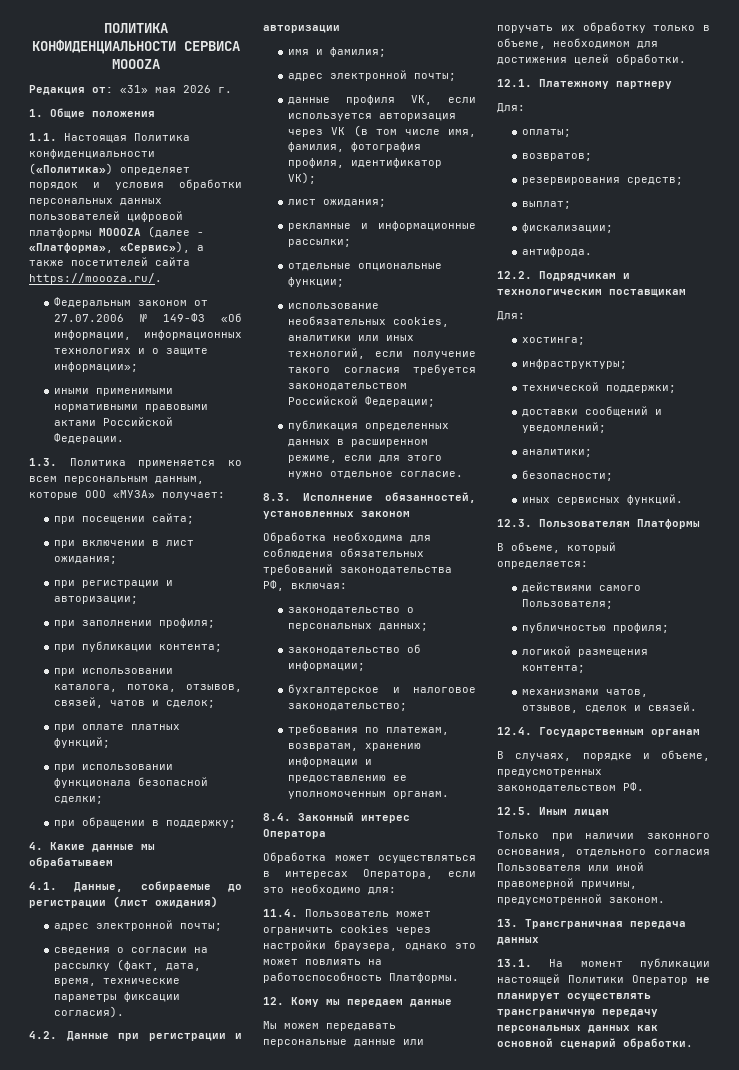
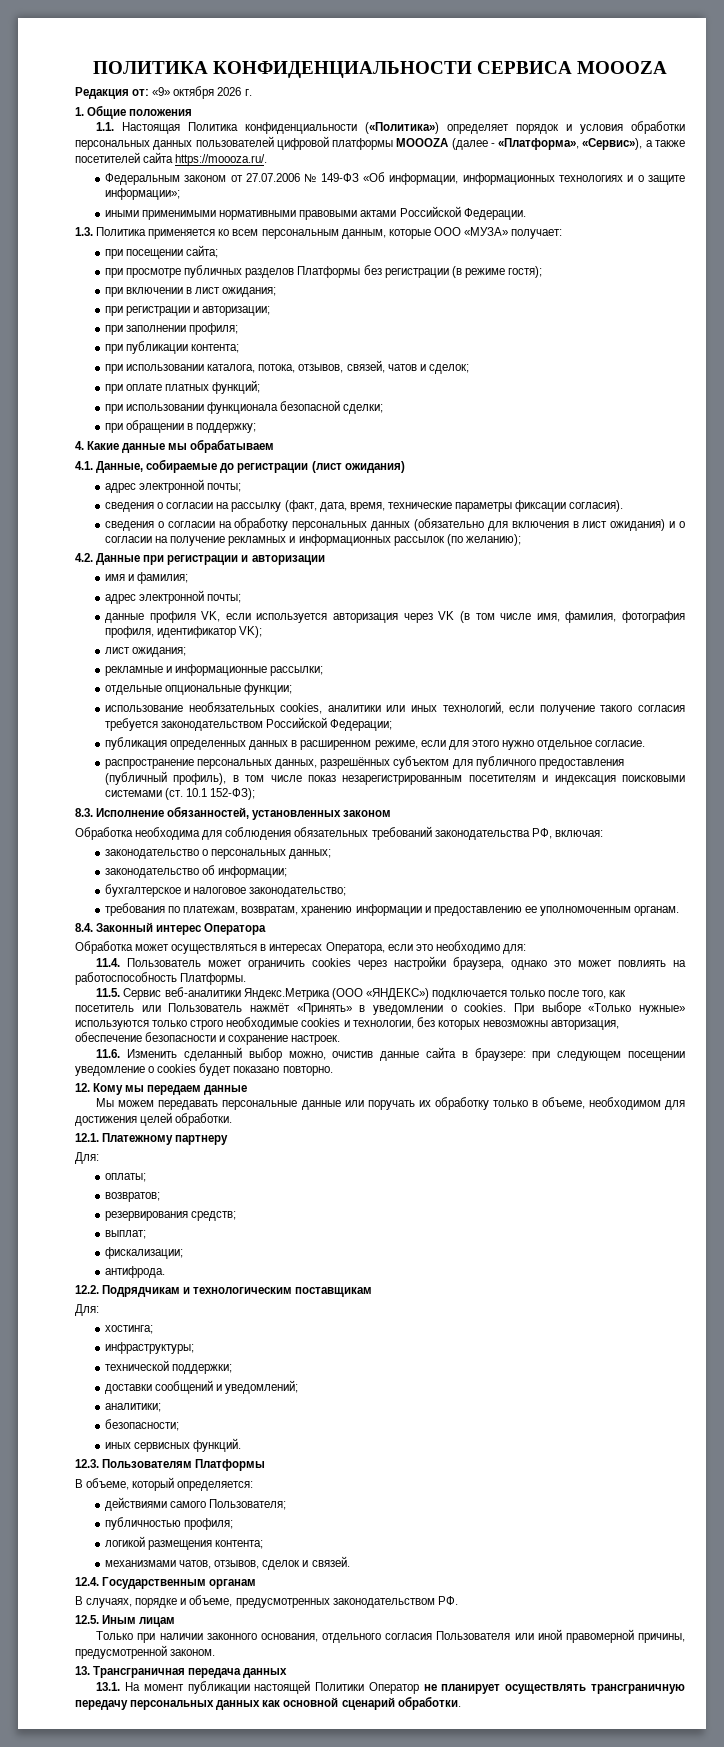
- Редакция от: «31» мая 2026 г.
+ Редакция от: «9» октября 2026 г.
+ при просмотре публичных разделов Платформы без регистрации (в режиме гостя);
+ сведения о согласии на обработку персональных данных (обязательно для включения в лист ожидания) и о согласии на получение рекламных и информационных рассылок (по желанию);
+ распространение персональных данных, разрешённых субъектом для публичного предоставления (публичный профиль), в том числе показ незарегистрированным посетителям и индексация поисковыми системами (ст. 10.1 152-ФЗ);
+ 11.5. Сервис веб-аналитики Яндекс.Метрика (ООО «ЯНДЕКС») подключается только после того, как посетитель или Пользователь нажмёт «Принять» в уведомлении о cookies. При выборе «Только нужные» используются только строго необходимые cookies и технологии, без которых невозможны авторизация, обеспечение безопасности и сохранение настроек.
+ 11.6. Изменить сделанный выбор можно, очистив данные сайта в браузере: при следующем посещении уведомление о cookies будет показано повторно.

